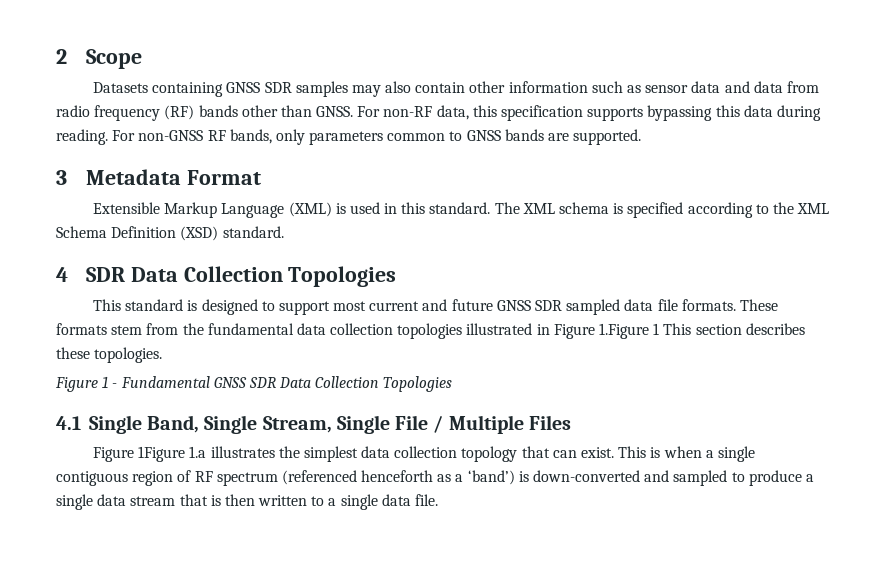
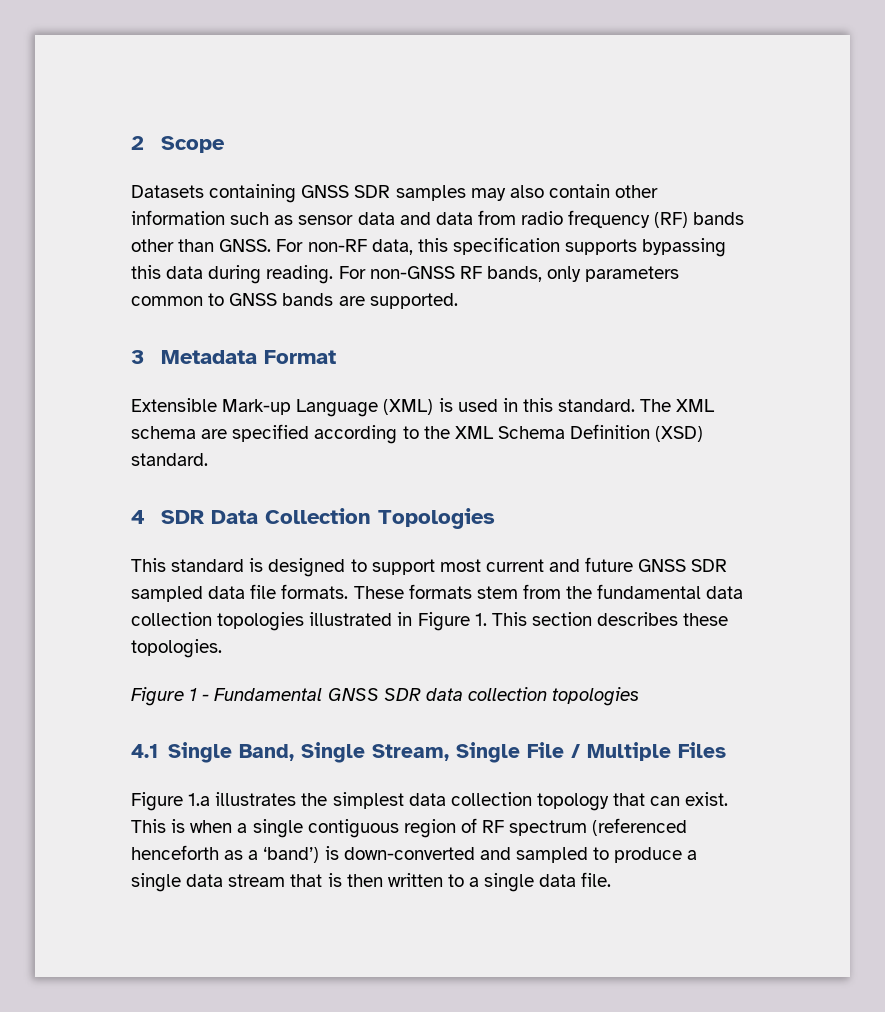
- Extensible Markup Language (XML) is used in this standard.
+ Extensible Mark-up Language (XML) is used in this standard.
- The XML schema is specified according to the XML Schema Definition (XSD) standard.
+ The XML schema are specified according to the XML Schema Definition (XSD) standard.
- These formats stem from the fundamental data collection topologies illustrated in Figure 1.Figure 1 This section describes these topologies.
+ These formats stem from the fundamental data collection topologies illustrated in Figure 1. This section describes these topologies.
- Figure 1 - Fundamental GNSS SDR Data Collection Topologies
+ Figure 1 - Fundamental GNSS SDR data collection topologies
- Figure 1Figure 1.a illustrates the simplest data collection topology that can exist.
+ Figure 1.a illustrates the simplest data collection topology that can exist.

